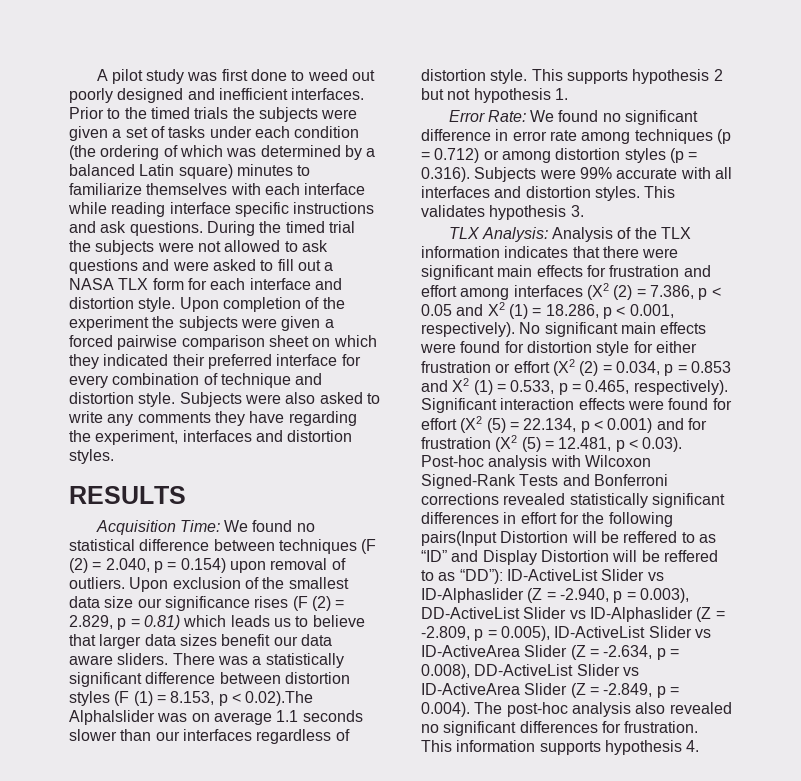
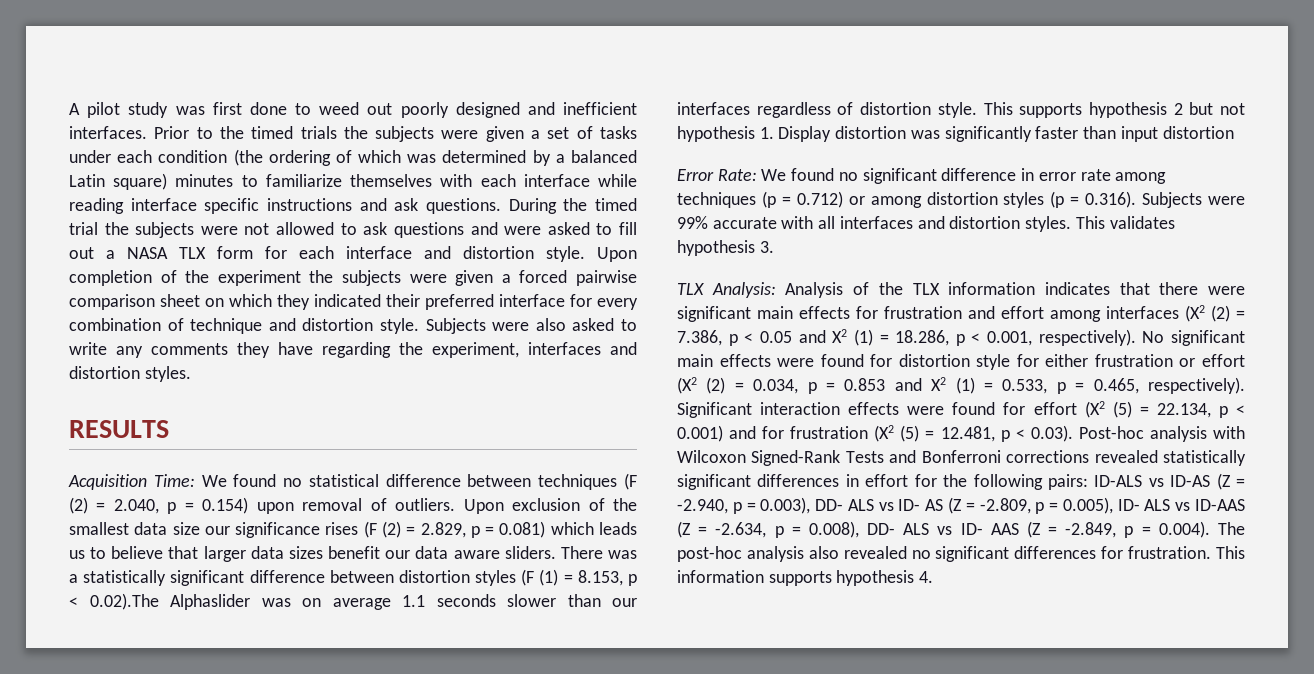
- Upon exclusion of the smallest data size our significance rises (F (2) = 2.829, p = 0.81) which leads us to believe that larger data sizes benefit our data aware sliders.
+ Upon exclusion of the smallest data size our significance rises (F (2) = 2.829, p = 0.081) which leads us to believe that larger data sizes benefit our data aware sliders.
- There was a statistically significant difference between distortion styles (F (1) = 8.153, p < 0.02).The Alphalslider was on average 1.1 seconds slower than our interfaces regardless of distortion style.
+ There was a statistically significant difference between distortion styles (F (1) = 8.153, p < 0.02).The Alphaslider was on average 1.1 seconds slower than our interfaces regardless of distortion style.
- This supports hypothesis 2 but not hypothesis 1.
+ This supports hypothesis 2 but not hypothesis 1. Display distortion was significantly faster than input distortion
- Significant interaction effects were found for effort (Χ2 (5) = 22.134, p < 0.001) and for frustration (Χ2 (5) = 12.481, p < 0.03). Post-hoc analysis with Wilcoxon Signed-Rank Tests and Bonferroni corrections revealed statistically significant differences in effort for the following pairs(Input Distortion will be reffered to as “ID” and Display Distortion will be reffered to as “DD”): ID-ActiveList Slider vs ID-Alphaslider (Z = -2.940, p = 0.003), DD-ActiveList Slider vs ID-Alphaslider (Z = -2.809, p = 0.005), ID-ActiveList Slider vs ID-ActiveArea Slider (Z = -2.634, p = 0.008), DD-ActiveList Slider vs ID-ActiveArea Slider (Z = -2.849, p = 0.004). The post-hoc analysis also revealed no significant differences for frustration.
+ Significant interaction effects were found for effort (Χ2 (5) = 22.134, p < 0.001) and for frustration (Χ2 (5) = 12.481, p < 0.03). Post-hoc analysis with Wilcoxon Signed-Rank Tests and Bonferroni corrections revealed statistically significant differences in effort for the following pairs: ID-ALS vs ID-AS (Z = -2.940, p = 0.003), DD- ALS vs ID- AS (Z = -2.809, p = 0.005), ID- ALS vs ID-AAS (Z = -2.634, p = 0.008), DD- ALS vs ID- AAS (Z = -2.849, p = 0.004). The post-hoc analysis also revealed no significant differences for frustration.

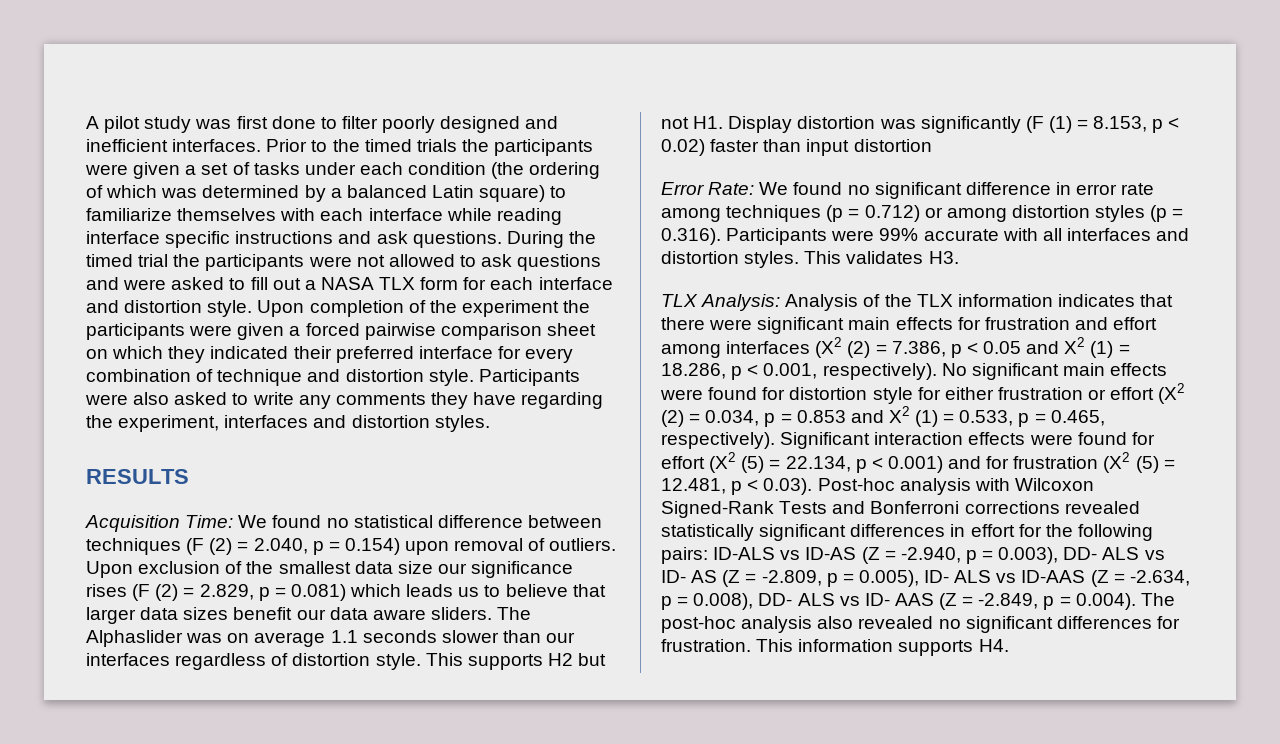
- A pilot study was first done to weed out poorly designed and inefficient interfaces.
+ A pilot study was first done to filter poorly designed and inefficient interfaces.
- Prior to the timed trials the subjects were given a set of tasks under each condition (the ordering of which was determined by a balanced Latin square) minutes to familiarize themselves with each interface while reading interface specific instructions and ask questions.
+ Prior to the timed trials the participants were given a set of tasks under each condition (the ordering of which was determined by a balanced Latin square) to familiarize themselves with each interface while reading interface specific instructions and ask questions.
- During the timed trial the subjects were not allowed to ask questions and were asked to fill out a NASA TLX form for each interface and distortion style.
+ During the timed trial the participants were not allowed to ask questions and were asked to fill out a NASA TLX form for each interface and distortion style.
- Upon completion of the experiment the subjects were given a forced pairwise comparison sheet on which they indicated their preferred interface for every combination of technique and distortion style.
+ Upon completion of the experiment the participants were given a forced pairwise comparison sheet on which they indicated their preferred interface for every combination of technique and distortion style.
- Subjects were also asked to write any comments they have regarding the experiment, interfaces and distortion styles.
+ Participants were also asked to write any comments they have regarding the experiment, interfaces and distortion styles.
- There was a statistically significant difference between distortion styles (F (1) = 8.153, p < 0.02).The Alphaslider was on average 1.1 seconds slower than our interfaces regardless of distortion style.
+ The Alphaslider was on average 1.1 seconds slower than our interfaces regardless of distortion style.
- This supports hypothesis 2 but not hypothesis 1. Display distortion was significantly faster than input distortion
+ This supports H2 but not H1. Display distortion was significantly (F (1) = 8.153, p < 0.02) faster than input distortion
- Error Rate: We found no significant difference in error rate among techniques (p = 0.712) or among distortion styles (p = 0.316). Subjects were 99% accurate with all interfaces and distortion styles.
+ Error Rate: We found no significant difference in error rate among techniques (p = 0.712) or among distortion styles (p = 0.316). Participants were 99% accurate with all interfaces and distortion styles.
- This validates hypothesis 3.
+ This validates H3.
- This information supports hypothesis 4.
+ This information supports H4.

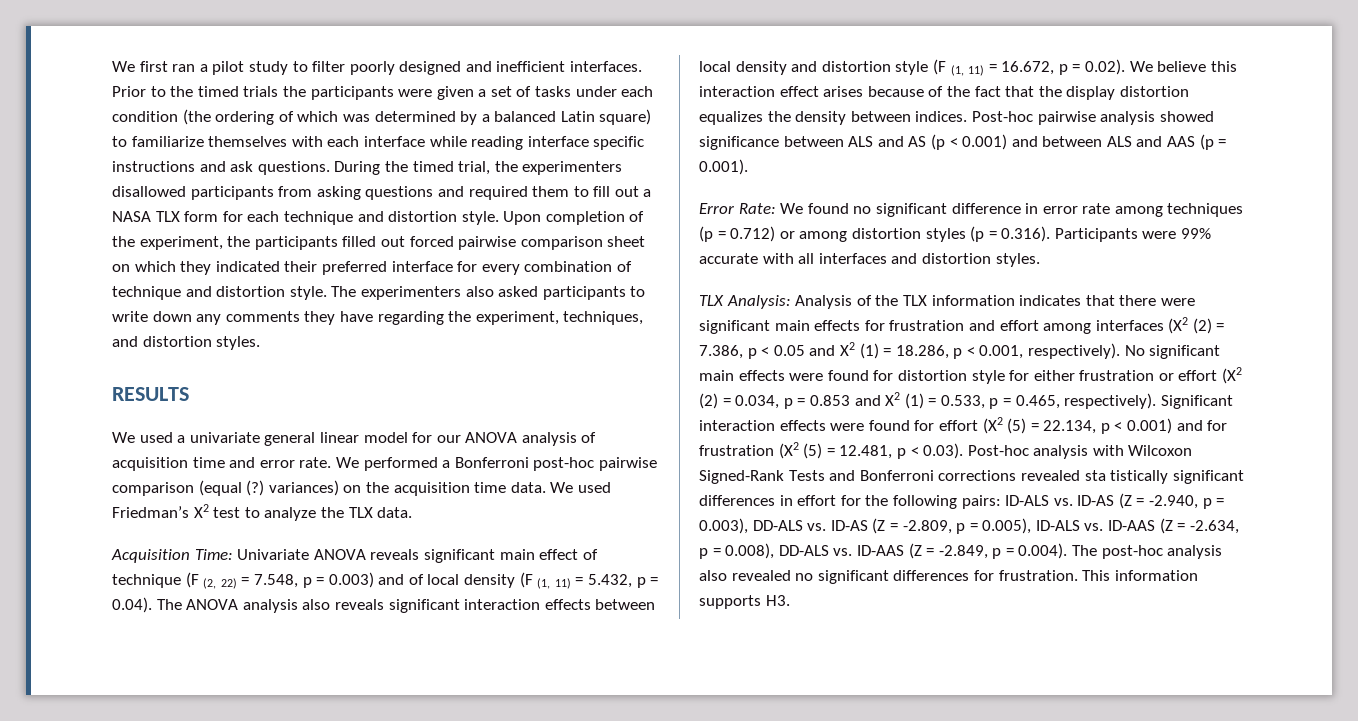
- A pilot study was first done to filter poorly designed and inefficient interfaces.
+ We first ran a pilot study to filter poorly designed and inefficient interfaces.
- During the timed trial the participants were not allowed to ask questions and were asked to fill out a NASA TLX form for each interface and distortion style.
+ During the timed trial, the experimenters disallowed participants from asking questions and required them to fill out a NASA TLX form for each technique and distortion style.
- Upon completion of the experiment the participants were given a forced pairwise comparison sheet on which they indicated their preferred interface for every combination of technique and distortion style.
+ Upon completion of the experiment, the participants filled out forced pairwise comparison sheet on which they indicated their preferred interface for every combination of technique and distortion style.
- Participants were also asked to write any comments they have regarding the experiment, interfaces and distortion styles.
+ The experimenters also asked participants to write down any comments they have regarding the experiment, techniques, and distortion styles.
- Acquisition Time: We found no statistical difference between techniques (F (2) = 2.040, p = 0.154) upon removal of outliers. Upon exclusion of the smallest data size our significance rises (F (2) = 2.829, p = 0.081) which leads us to believe that larger data sizes benefit our data aware sliders. The Alphaslider was on average 1.1 seconds slower than our interfaces regardless of distortion style. This supports H2 but not H1. Display distortion was significantly (F (1) = 8.153, p < 0.02) faster than input distortion
+ We used a univariate general linear model for our ANOVA analysis of acquisition time and error rate. We performed a Bonferroni post-hoc pairwise comparison (equal (?) variances) on the acquisition time data. We used Friedman’s X2 test to analyze the TLX data.
+ Acquisition Time: Univariate ANOVA reveals significant main effect of technique (F (2, 22) = 7.548, p = 0.003) and of local density (F (1, 11) = 5.432, p = 0.04). The ANOVA analysis also reveals significant interaction effects between local density and distortion style (F (1, 11) = 16.672, p = 0.02). We believe this interaction effect arises because of the fact that the display distortion equalizes the density between indices. Post-hoc pairwise analysis showed significance between ALS and AS (p < 0.001) and between ALS and AAS (p = 0.001).
- This validates H3.
- Significant interaction effects were found for effort (Χ2 (5) = 22.134, p < 0.001) and for frustration (Χ2 (5) = 12.481, p < 0.03). Post-hoc analysis with Wilcoxon Signed-Rank Tests and Bonferroni corrections revealed statistically significant differences in effort for the following pairs:
+ Significant interaction effects were found for effort (Χ2 (5) = 22.134, p < 0.001) and for frustration (Χ2 (5) = 12.481, p < 0.03). Post-hoc analysis with Wilcoxon Signed-Rank Tests and Bonferroni corrections revealed sta tistically significant differences in effort for the following pairs:
- ID-ALS vs ID-AS (Z = -2.940, p = 0.003), DD- ALS vs ID- AS (Z = -2.809, p = 0.005), ID- ALS vs ID-AAS (Z = -2.634, p = 0.008), DD- ALS vs ID- AAS (Z = -2.849, p = 0.004). The post-hoc analysis also revealed no significant differences for frustration.
+ ID-ALS vs. ID-AS (Z = -2.940, p = 0.003), DD-ALS vs. ID-AS (Z = -2.809, p = 0.005), ID-ALS vs. ID-AAS (Z = -2.634, p = 0.008), DD-ALS vs. ID-AAS (Z = -2.849, p = 0.004). The post-hoc analysis also revealed no significant differences for frustration.
- This information supports H4.
+ This information supports H3.

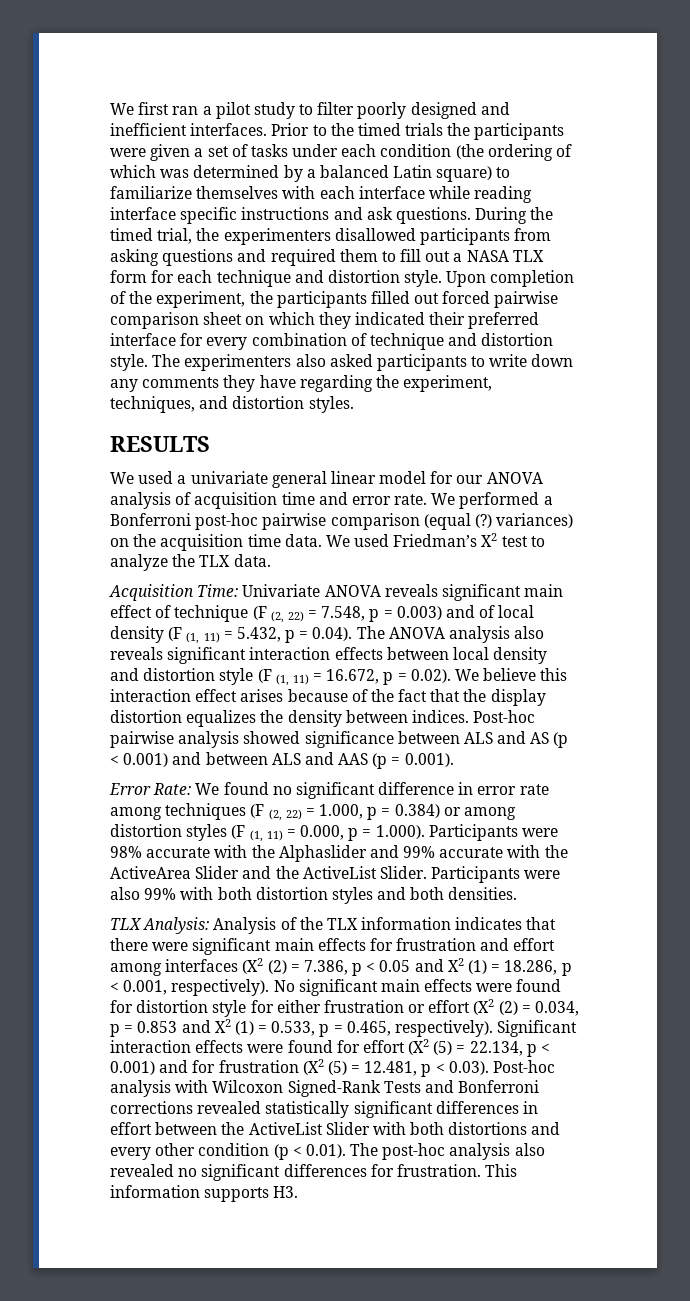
- Error Rate: We found no significant difference in error rate among techniques (p = 0.712) or among distortion styles (p = 0.316). Participants were 99% accurate with all interfaces and distortion styles.
+ Error Rate: We found no significant difference in error rate among techniques (F (2, 22) = 1.000, p = 0.384) or among distortion styles (F (1, 11) = 0.000, p = 1.000). Participants were 98% accurate with the Alphaslider and 99% accurate with the ActiveArea Slider and the ActiveList Slider. Participants were also 99% with both distortion styles and both densities.
- Significant interaction effects were found for effort (Χ2 (5) = 22.134, p < 0.001) and for frustration (Χ2 (5) = 12.481, p < 0.03). Post-hoc analysis with Wilcoxon Signed-Rank Tests and Bonferroni corrections revealed sta tistically significant differences in effort for the following pairs: ID-ALS vs. ID-AS (Z = -2.940, p = 0.003), DD-ALS vs. ID-AS (Z = -2.809, p = 0.005), ID-ALS vs. ID-AAS (Z = -2.634, p = 0.008), DD-ALS vs. ID-AAS (Z = -2.849, p = 0.004). The post-hoc analysis also revealed no significant differences for frustration.
+ Significant interaction effects were found for effort (Χ2 (5) = 22.134, p < 0.001) and for frustration (Χ2 (5) = 12.481, p < 0.03). Post-hoc analysis with Wilcoxon Signed-Rank Tests and Bonferroni corrections revealed statistically significant differences in effort between the ActiveList Slider with both distortions and every other condition (p < 0.01). The post-hoc analysis also revealed no significant differences for frustration.

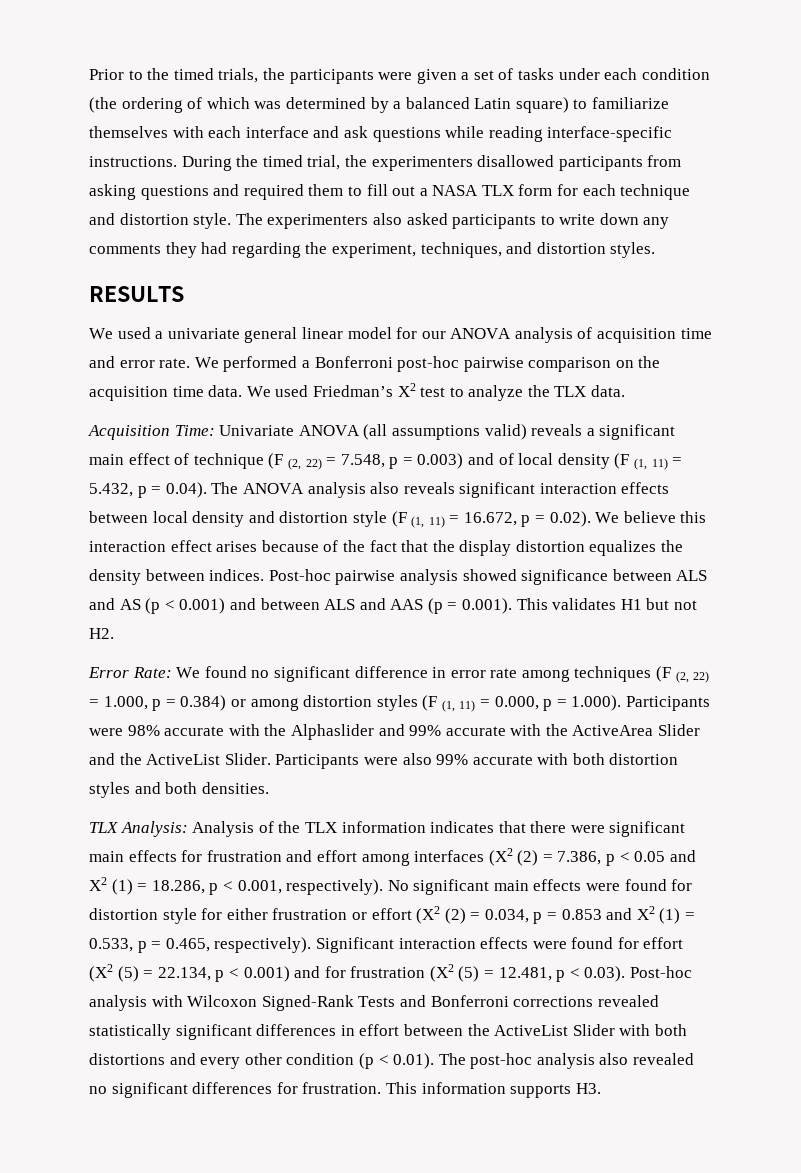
- We first ran a pilot study to filter poorly designed and inefficient interfaces. Prior to the timed trials the participants were given a set of tasks under each condition (the ordering of which was determined by a balanced Latin square) to familiarize themselves with each interface while reading interface specific instructions and ask questions.
+ Prior to the timed trials, the participants were given a set of tasks under each condition (the ordering of which was determined by a balanced Latin square) to familiarize themselves with each interface and ask questions while reading interface-specific instructions.
- Upon completion of the experiment, the participants filled out forced pairwise comparison sheet on which they indicated their preferred interface for every combination of technique and distortion style.
- The experimenters also asked participants to write down any comments they have regarding the experiment, techniques, and distortion styles.
+ The experimenters also asked participants to write down any comments they had regarding the experiment, techniques, and distortion styles.
- We performed a Bonferroni post-hoc pairwise comparison (equal (?) variances) on the acquisition time data.
+ We performed a Bonferroni post-hoc pairwise comparison on the acquisition time data.
- Univariate ANOVA reveals significant main effect of technique (F (2, 22) = 7.548, p = 0.003) and of local density (F (1, 11) = 5.432, p = 0.04). The ANOVA analysis also reveals significant interaction effects between local density and distortion style (F (1, 11) = 16.672, p = 0.02). We believe this interaction effect arises because of the fact that the display distortion equalizes the density between indices.
+ Univariate ANOVA (all assumptions valid) reveals a significant main effect of technique (F (2, 22) = 7.548, p = 0.003) and of local density (F (1, 11) = 5.432, p = 0.04). The ANOVA analysis also reveals significant interaction effects between local density and distortion style (F (1, 11) = 16.672, p = 0.02). We believe this interaction effect arises because of the fact that the display distortion equalizes the density between indices.
- Post-hoc pairwise analysis showed significance between ALS and AS (p < 0.001) and between ALS and AAS (p = 0.001).
+ Post-hoc pairwise analysis showed significance between ALS and AS (p < 0.001) and between ALS and AAS (p = 0.001). This validates H1 but not H2.
- Participants were also 99% with both distortion styles and both densities.
+ Participants were also 99% accurate with both distortion styles and both densities.

